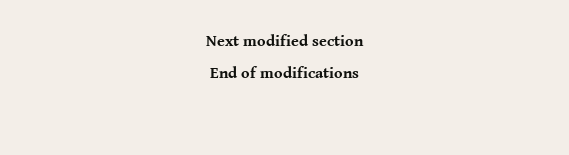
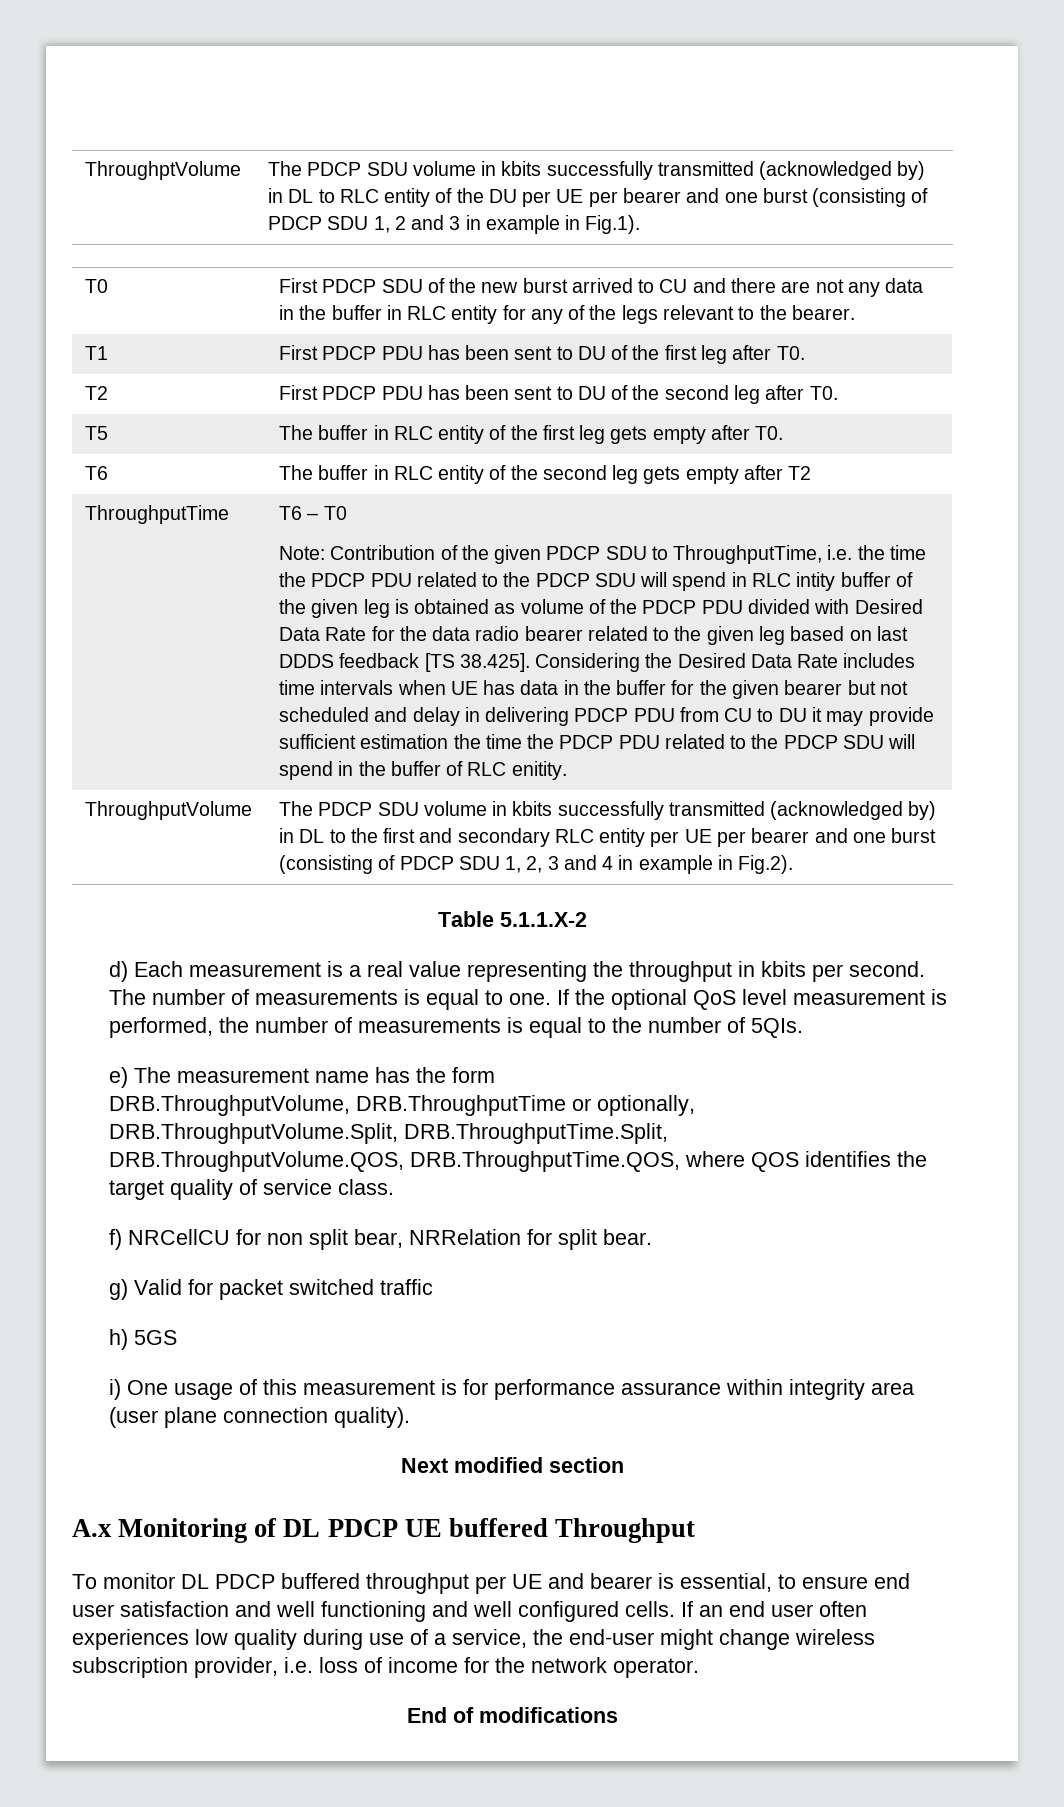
+ ThroughptVolume | The PDCP SDU volume in kbits successfully transmitted (acknowledged by) in DL to RLC entity of the DU per UE per bearer and one burst (consisting of PDCP SDU 1, 2 and 3 in example in Fig.1).
+ T0 | First PDCP SDU of the new burst arrived to CU and there are not any data in the buffer in RLC entity for any of the legs relevant to the bearer.
+ T1 | First PDCP PDU has been sent to DU of the first leg after T0.
+ T2 | First PDCP PDU has been sent to DU of the second leg after T0.
+ T5 | The buffer in RLC entity of the first leg gets empty after T0.
+ T6 | The buffer in RLC entity of the second leg gets empty after T2
+ ThroughputTime | T6 – T0
+ Note: Contribution of the given PDCP SDU to ThroughputTime, i.e. the time the PDCP PDU related to the PDCP SDU will spend in RLC intity buffer of the given leg is obtained as volume of the PDCP PDU divided with Desired Data Rate for the data radio bearer related to the given leg based on last DDDS feedback [TS 38.425]. Considering the Desired Data Rate includes time intervals when UE has data in the buffer for the given bearer but not scheduled and delay in delivering PDCP PDU from CU to DU it may provide sufficient estimation the time the PDCP PDU related to the PDCP SDU will spend in the buffer of RLC enitity.
+ ThroughputVolume | The PDCP SDU volume in kbits successfully transmitted (acknowledged by) in DL to the first and secondary RLC entity per UE per bearer and one burst (consisting of PDCP SDU 1, 2, 3 and 4 in example in Fig.2).
+ Table 5.1.1.X-2
+ d) Each measurement is a real value representing the throughput in kbits per second. The number of measurements is equal to one. If the optional QoS level measurement is performed, the number of measurements is equal to the number of 5QIs.
+ e) The measurement name has the form
+ DRB.ThroughputVolume, DRB.ThroughputTime or optionally, DRB.ThroughputVolume.Split, DRB.ThroughputTime.Split, DRB.ThroughputVolume.QOS, DRB.ThroughputTime.QOS, where QOS identifies the target quality of service class.
+ f) NRCellCU for non split bear, NRRelation for split bear.
+ g) Valid for packet switched traffic
+ h) 5GS
+ i) One usage of this measurement is for performance assurance within integrity area (user plane connection quality).
  Next modified section
+ A.x Monitoring of DL PDCP UE buffered Throughput
+ To monitor DL PDCP buffered throughput per UE and bearer is essential, to ensure end user satisfaction and well functioning and well configured cells. If an end user often experiences low quality during use of a service, the end-user might change wireless subscription provider, i.e. loss of income for the network operator.

